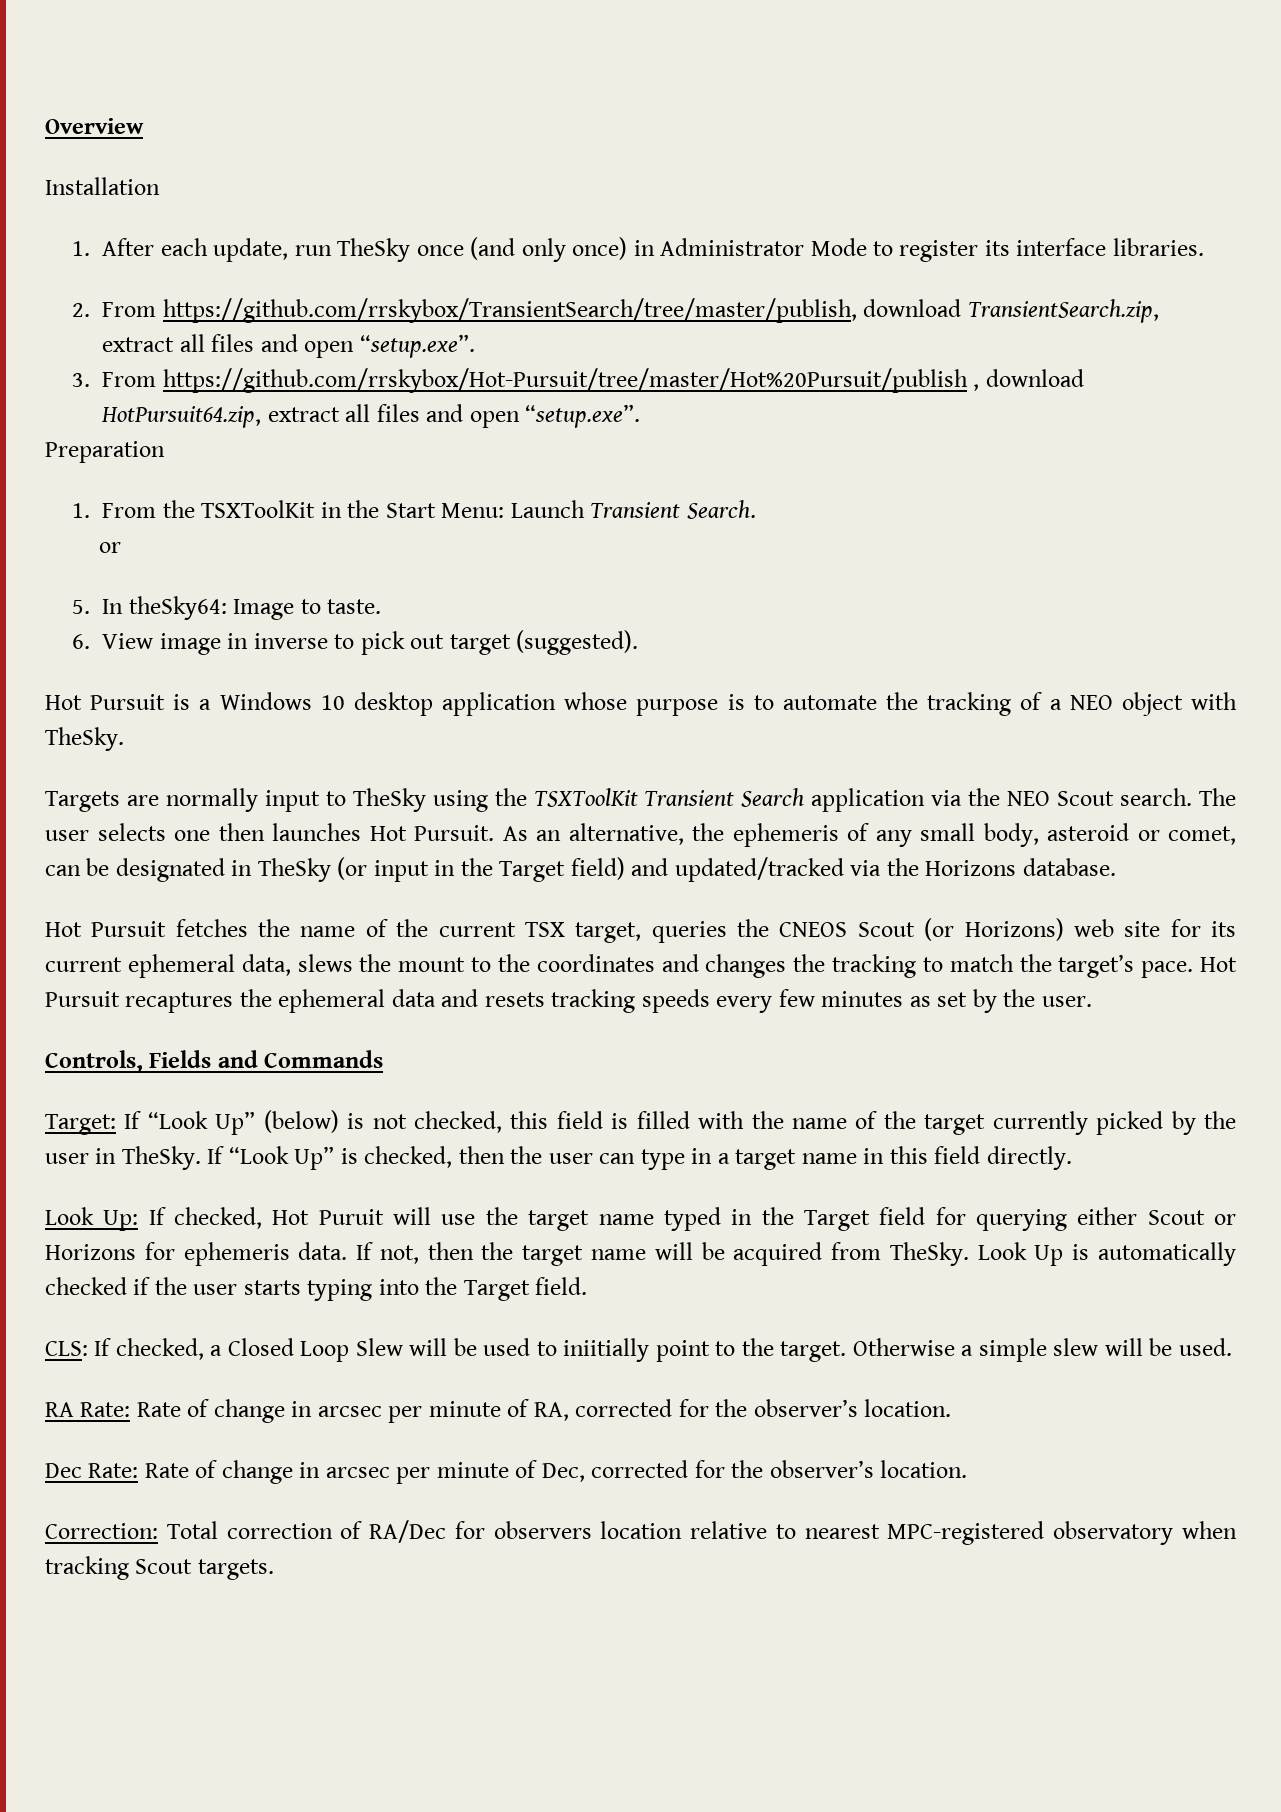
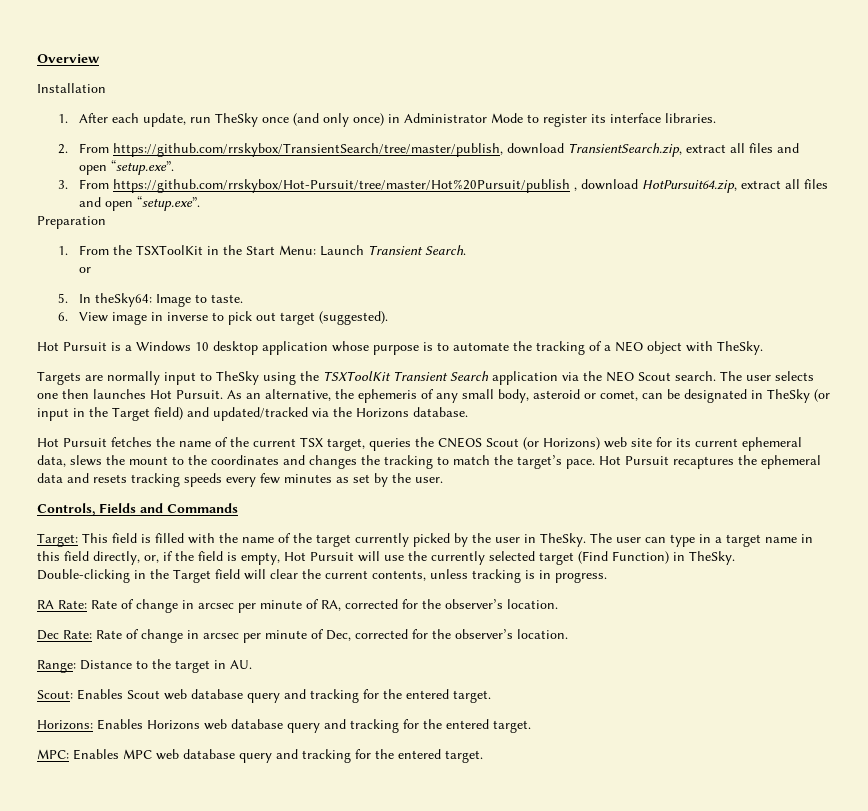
- Target: If “Look Up” (below) is not checked, this field is filled with the name of the target currently picked by the user in TheSky.
+ Target: This field is filled with the name of the target currently picked by the user in TheSky.
- If “Look Up” is checked, then the user can type in a target name in this field directly.
- Look Up: If checked, Hot Puruit will use the target name typed in the Target field for querying either Scout or Horizons for ephemeris data. If not, then the target name will be acquired from TheSky. Look Up is automatically checked if the user starts typing into the Target field.
- CLS: If checked, a Closed Loop Slew will be used to iniitially point to the target. Otherwise a simple slew will be used.
+ The user can type in a target name in this field directly, or, if the field is empty, Hot Pursuit will use the currently selected target (Find Function) in TheSky. Double-clicking in the Target field will clear the current contents, unless tracking is in progress.
- Correction: Total correction of RA/Dec for observers location relative to nearest MPC-registered observatory when tracking Scout targets.
+ Range: Distance to the target in AU.
+ Scout: Enables Scout web database query and tracking for the entered target.
+ Horizons: Enables Horizons web database query and tracking for the entered target.
+ MPC: Enables MPC web database query and tracking for the entered target.

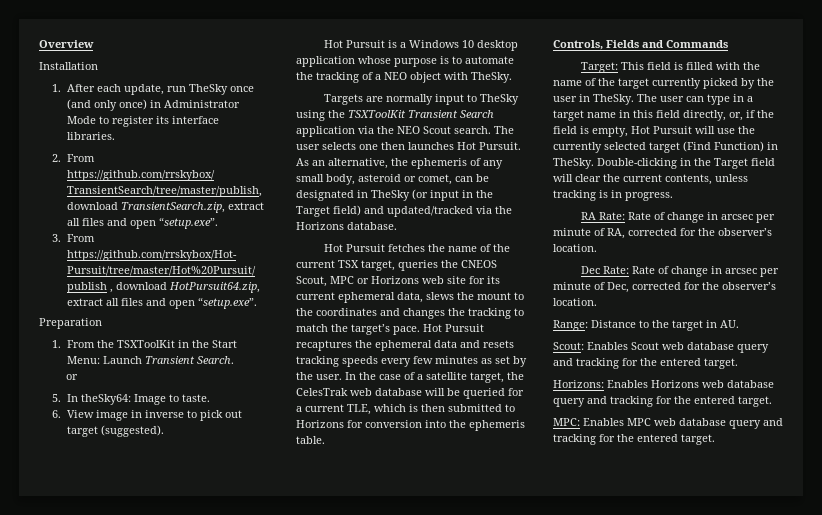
- Hot Pursuit fetches the name of the current TSX target, queries the CNEOS Scout (or Horizons) web site for its current ephemeral data, slews the mount to the coordinates and changes the tracking to match the target’s pace.
+ Hot Pursuit fetches the name of the current TSX target, queries the CNEOS Scout, MPC or Horizons web site for its current ephemeral data, slews the mount to the coordinates and changes the tracking to match the target’s pace.
+ In the case of a satellite target, the CelesTrak web database will be queried for a current TLE, which is then submitted to Horizons for conversion into the ephemeris table.

